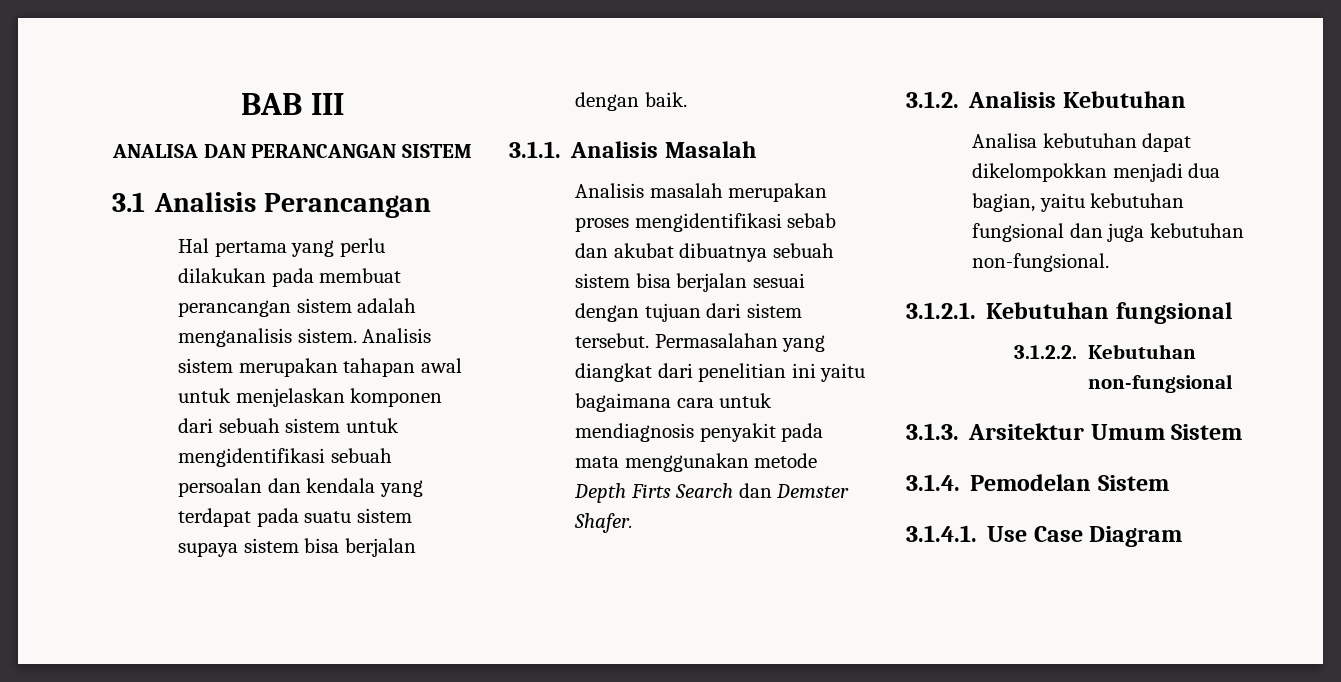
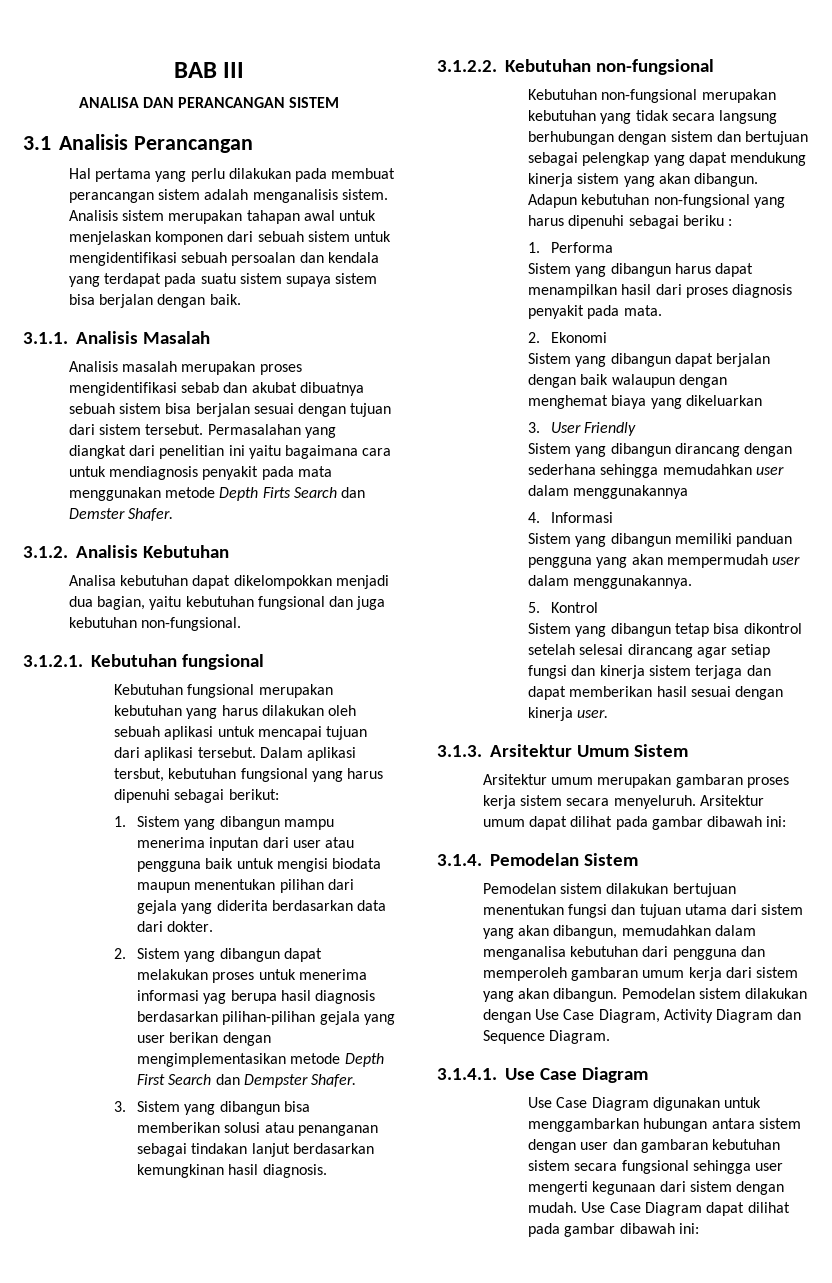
+ Kebutuhan fungsional merupakan kebutuhan yang harus dilakukan oleh sebuah aplikasi untuk mencapai tujuan dari aplikasi tersebut. Dalam aplikasi tersbut, kebutuhan fungsional yang harus dipenuhi sebagai berikut:
+ 1. Sistem yang dibangun mampu menerima inputan dari user atau pengguna baik untuk mengisi biodata maupun menentukan pilihan dari gejala yang diderita berdasarkan data dari dokter.
+ 2. Sistem yang dibangun dapat melakukan proses untuk menerima informasi yag berupa hasil diagnosis berdasarkan pilihan-pilihan gejala yang user berikan dengan mengimplementasikan metode Depth First Search dan Dempster Shafer.
+ 3. Sistem yang dibangun bisa memberikan solusi atau penanganan sebagai tindakan lanjut berdasarkan kemungkinan hasil diagnosis.
  3.1.2.2. Kebutuhan non-fungsional
+ Kebutuhan non-fungsional merupakan kebutuhan yang tidak secara langsung berhubungan dengan sistem dan bertujuan sebagai pelengkap yang dapat mendukung kinerja sistem yang akan dibangun. Adapun kebutuhan non-fungsional yang harus dipenuhi sebagai beriku :
+ 1. Performa
+ Sistem yang dibangun harus dapat menampilkan hasil dari proses diagnosis penyakit pada mata.
+ 2. Ekonomi
+ Sistem yang dibangun dapat berjalan dengan baik walaupun dengan menghemat biaya yang dikeluarkan
+ 3. User Friendly
+ Sistem yang dibangun dirancang dengan sederhana sehingga memudahkan user dalam menggunakannya
+ 4. Informasi
+ Sistem yang dibangun memiliki panduan pengguna yang akan mempermudah user dalam menggunakannya.
+ 5. Kontrol
+ Sistem yang dibangun tetap bisa dikontrol setelah selesai dirancang agar setiap fungsi dan kinerja sistem terjaga dan dapat memberikan hasil sesuai dengan kinerja user.
  3.1.3. Arsitektur Umum Sistem
+ Arsitektur umum merupakan gambaran proses kerja sistem secara menyeluruh. Arsitektur umum dapat dilihat pada gambar dibawah ini:
  3.1.4. Pemodelan Sistem
+ Pemodelan sistem dilakukan bertujuan menentukan fungsi dan tujuan utama dari sistem yang akan dibangun, memudahkan dalam menganalisa kebutuhan dari pengguna dan memperoleh gambaran umum kerja dari sistem yang akan dibangun. Pemodelan sistem dilakukan dengan Use Case Diagram, Activity Diagram dan Sequence Diagram.
  3.1.4.1. Use Case Diagram
+ Use Case Diagram digunakan untuk menggambarkan hubungan antara sistem dengan user dan gambaran kebutuhan sistem secara fungsional sehingga user mengerti kegunaan dari sistem dengan mudah. Use Case Diagram dapat dilihat pada gambar dibawah ini:

